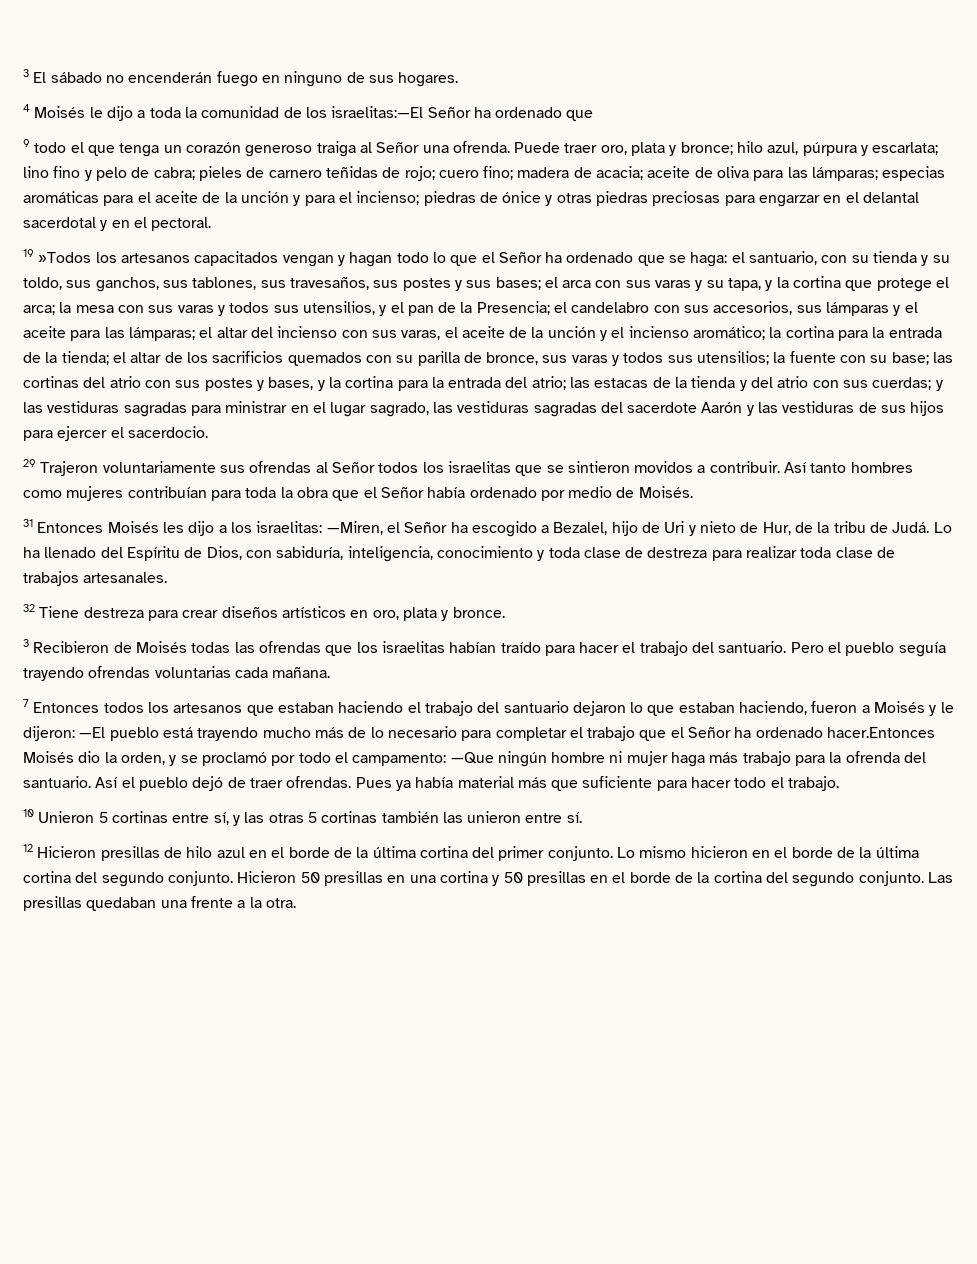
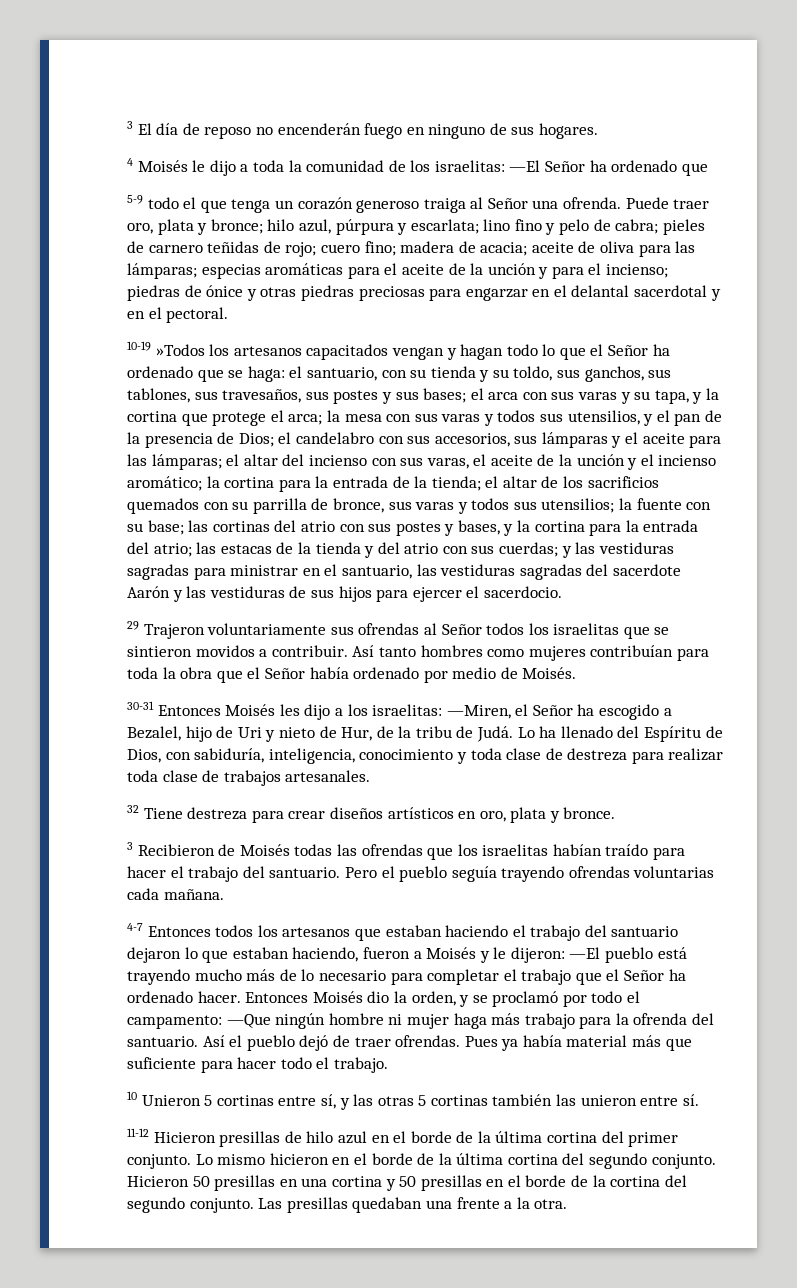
- 3 El sábado no encenderán fuego en ninguno de sus hogares.
+ 3 El día de reposo no encenderán fuego en ninguno de sus hogares.
- 4 Moisés le dijo a toda la comunidad de los israelitas:—El Señor ha ordenado que
+ 4 Moisés le dijo a toda la comunidad de los israelitas: —El Señor ha ordenado que
- 9 todo el que tenga un corazón generoso traiga al Señor una ofrenda.
+ 5-9 todo el que tenga un corazón generoso traiga al Señor una ofrenda.
- 19 »Todos los artesanos capacitados vengan y hagan todo lo que el Señor ha ordenado que se haga:
+ 10-19 »Todos los artesanos capacitados vengan y hagan todo lo que el Señor ha ordenado que se haga:
- la mesa con sus varas y todos sus utensilios, y el pan de la Presencia;
+ la mesa con sus varas y todos sus utensilios, y el pan de la presencia de Dios;
- el altar de los sacrificios quemados con su parilla de bronce, sus varas y todos sus utensilios;
+ el altar de los sacrificios quemados con su parrilla de bronce, sus varas y todos sus utensilios;
- y las vestiduras sagradas para ministrar en el lugar sagrado, las vestiduras sagradas del sacerdote Aarón y las vestiduras de sus hijos para ejercer el sacerdocio.
+ y las vestiduras sagradas para ministrar en el santuario, las vestiduras sagradas del sacerdote Aarón y las vestiduras de sus hijos para ejercer el sacerdocio.
- 31 Entonces Moisés les dijo a los israelitas: —Miren, el Señor ha escogido a Bezalel, hijo de Uri y nieto de Hur, de la tribu de Judá.
+ 30-31 Entonces Moisés les dijo a los israelitas: —Miren, el Señor ha escogido a Bezalel, hijo de Uri y nieto de Hur, de la tribu de Judá.
- 7 Entonces todos los artesanos que estaban haciendo el trabajo del santuario dejaron lo que estaban haciendo, fueron a Moisés y le dijeron:
+ 4-7 Entonces todos los artesanos que estaban haciendo el trabajo del santuario dejaron lo que estaban haciendo, fueron a Moisés y le dijeron:
- —El pueblo está trayendo mucho más de lo necesario para completar el trabajo que el Señor ha ordenado hacer.Entonces Moisés dio la orden, y se proclamó por todo el campamento:
+ —El pueblo está trayendo mucho más de lo necesario para completar el trabajo que el Señor ha ordenado hacer. Entonces Moisés dio la orden, y se proclamó por todo el campamento:
- 12 Hicieron presillas de hilo azul en el borde de la última cortina del primer conjunto.
+ 11-12 Hicieron presillas de hilo azul en el borde de la última cortina del primer conjunto.

